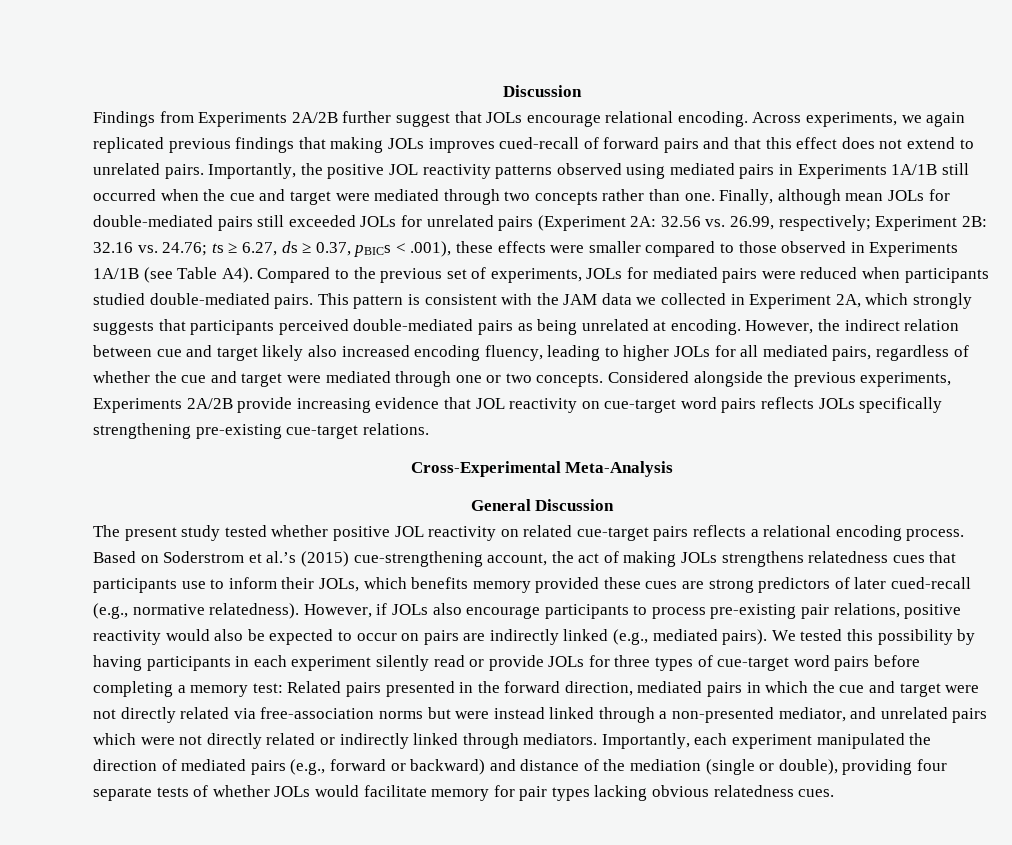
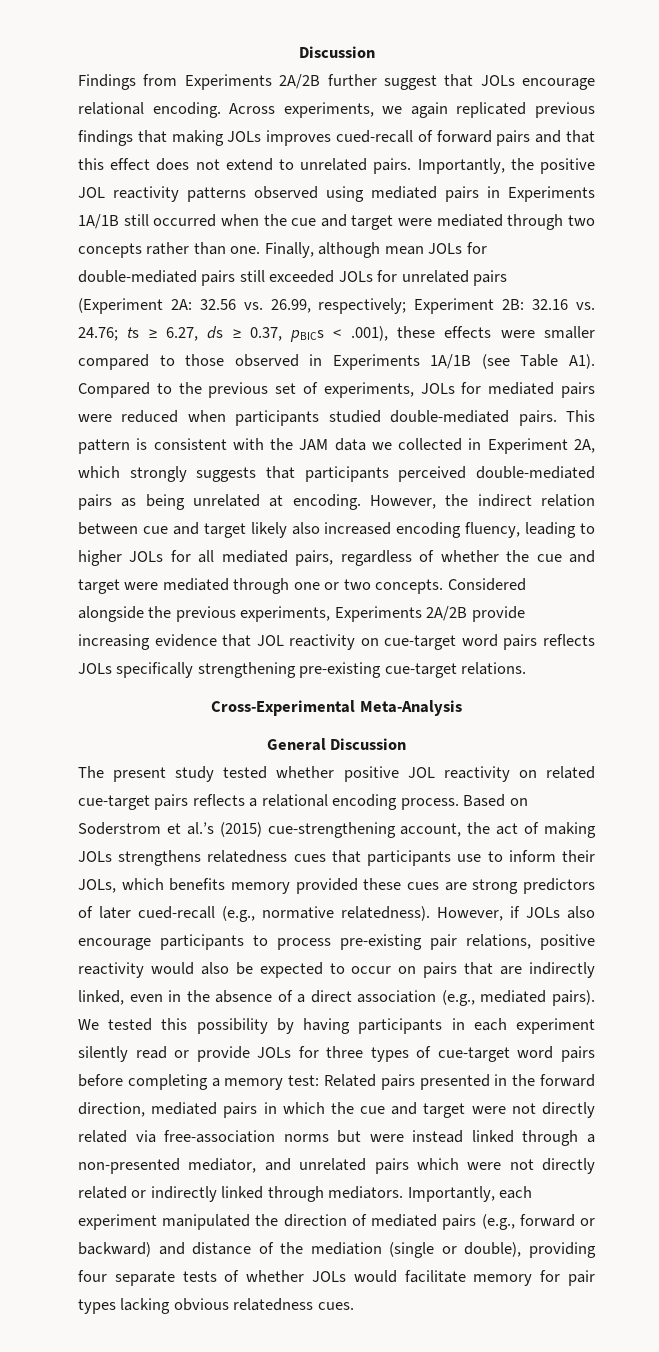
- ts ≥ 6.27, ds ≥ 0.37, pBICs < .001), these effects were smaller compared to those observed in Experiments 1A/1B (see Table A4). Compared to the previous set of experiments, JOLs for mediated pairs were reduced when participants studied double-mediated pairs.
+ ts ≥ 6.27, ds ≥ 0.37, pBICs < .001), these effects were smaller compared to those observed in Experiments 1A/1B (see Table A1). Compared to the previous set of experiments, JOLs for mediated pairs were reduced when participants studied double-mediated pairs.
- However, if JOLs also encourage participants to process pre-existing pair relations, positive reactivity would also be expected to occur on pairs are indirectly linked (e.g., mediated pairs).
+ However, if JOLs also encourage participants to process pre-existing pair relations, positive reactivity would also be expected to occur on pairs that are indirectly linked, even in the absence of a direct association (e.g., mediated pairs).

